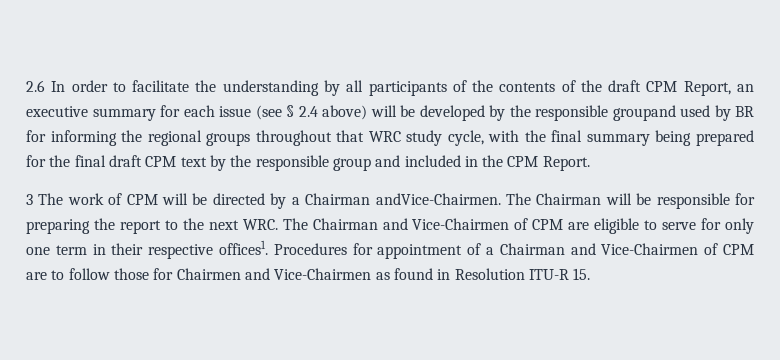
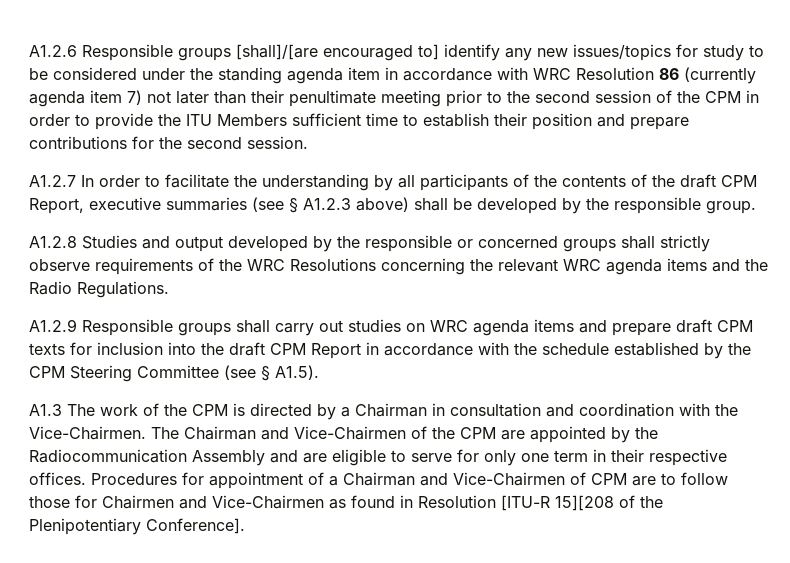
- 2.6 In order to facilitate the understanding by all participants of the contents of the draft CPM Report, an executive summary for each issue (see § 2.4 above) will be developed by the responsible groupand used by BR for informing the regional groups throughout that WRC study cycle, with the final summary being prepared for the final draft CPM text by the responsible group and included in the CPM Report.
- 3 The work of CPM will be directed by a Chairman andVice-Chairmen. The Chairman will be responsible for preparing the report to the next WRC. The Chairman and Vice-Chairmen of CPM are eligible to serve for only one term in their respective offices1.
+ A1.2.6 Responsible groups [shall]/[are encouraged to] identify any new issues/topics for study to be considered under the standing agenda item in accordance with WRC Resolution 86 (currently agenda item 7) not later than their penultimate meeting prior to the second session of the CPM in order to provide the ITU Members sufficient time to establish their position and prepare contributions for the second session.
+ A1.2.7 In order to facilitate the understanding by all participants of the contents of the draft CPM Report, executive summaries (see § A1.2.3 above) shall be developed by the responsible group.
+ A1.2.8 Studies and output developed by the responsible or concerned groups shall strictly observe requirements of the WRC Resolutions concerning the relevant WRC agenda items and the Radio Regulations.
+ A1.2.9 Responsible groups shall carry out studies on WRC agenda items and prepare draft CPM texts for inclusion into the draft CPM Report in accordance with the schedule established by the CPM Steering Committee (see § A1.5).
+ A1.3 The work of the CPM is directed by a Chairman in consultation and coordination with the Vice-Chairmen. The Chairman and Vice-Chairmen of the CPM are appointed by the Radiocommunication Assembly and are eligible to serve for only one term in their respective offices.
- Procedures for appointment of a Chairman and Vice-Chairmen of CPM are to follow those for Chairmen and Vice-Chairmen as found in Resolution ITU-R 15.
+ Procedures for appointment of a Chairman and Vice-Chairmen of CPM are to follow those for Chairmen and Vice-Chairmen as found in Resolution [ITU-R 15][208 of the Plenipotentiary Conference].

